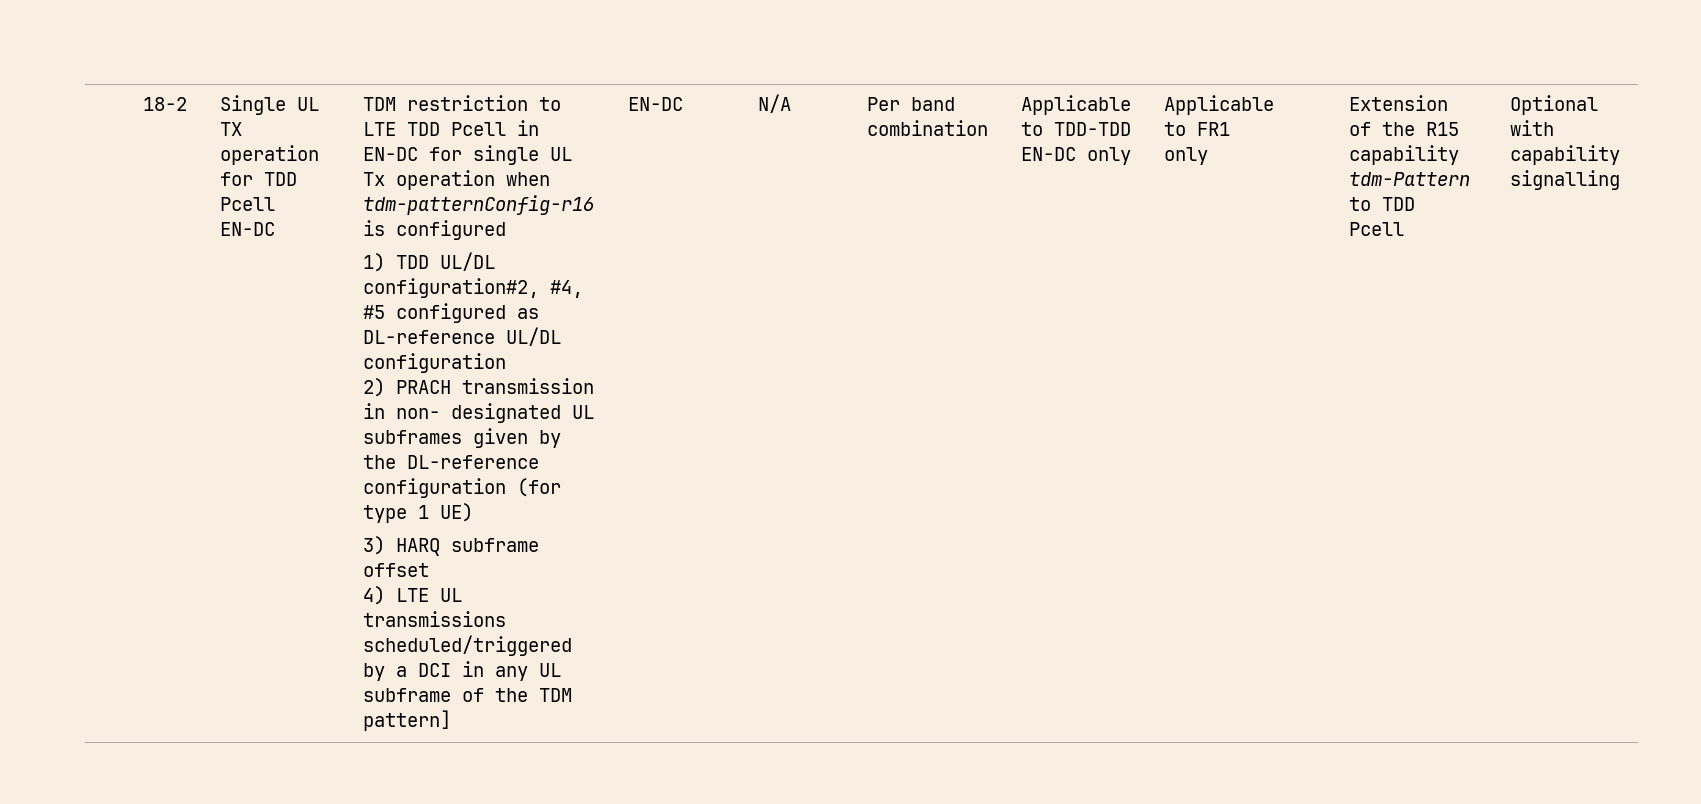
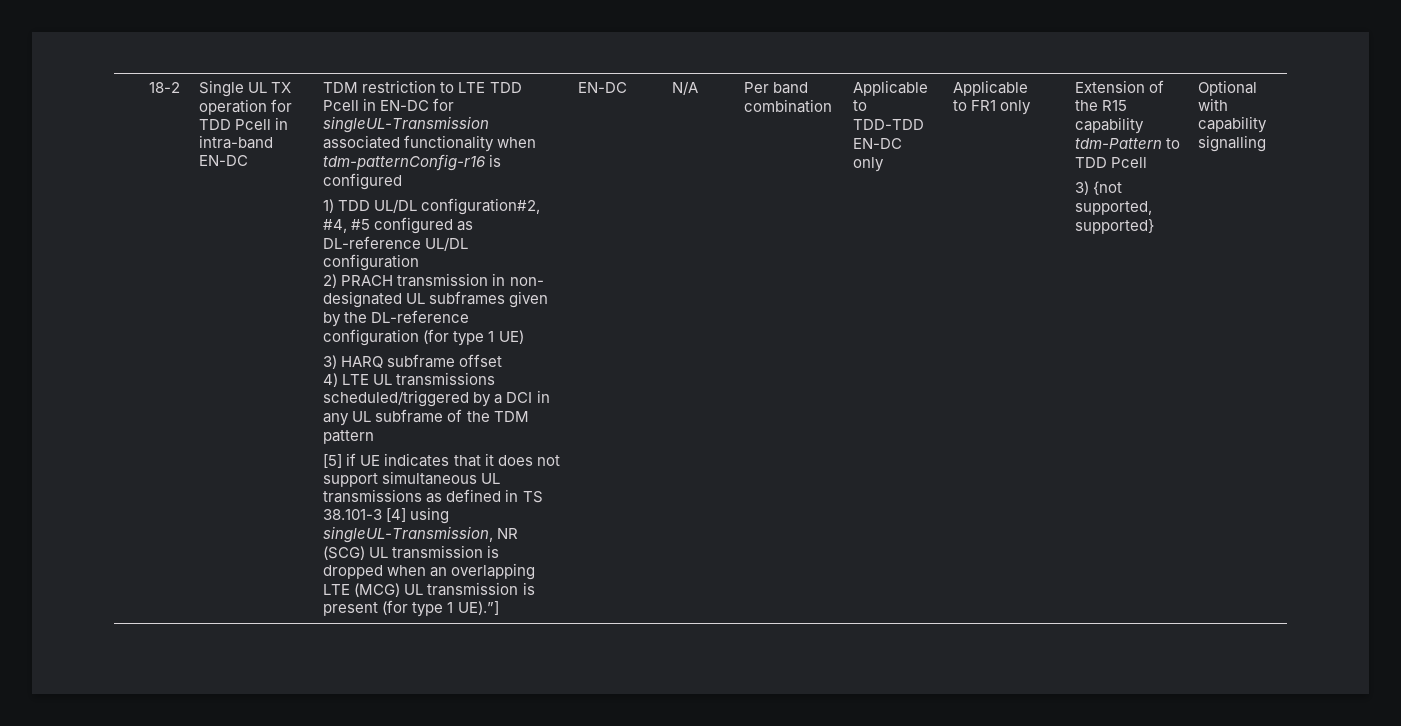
- Single UL TX operation for TDD Pcell EN-DC
+ Single UL TX operation for TDD Pcell in intra-band EN-DC
- TDM restriction to LTE TDD Pcell in EN-DC for single UL Tx operation when tdm-patternConfig-r16 is configured
+ TDM restriction to LTE TDD Pcell in EN-DC for singleUL-Transmission associated functionality when tdm-patternConfig-r16 is configured
- 4) LTE UL transmissions scheduled/triggered by a DCI in any UL subframe of the TDM pattern]
+ 4) LTE UL transmissions scheduled/triggered by a DCI in any UL subframe of the TDM pattern
+ [5] if UE indicates that it does not support simultaneous UL transmissions as defined in TS 38.101-3 [4] using singleUL-Transmission, NR (SCG) UL transmission is dropped when an overlapping LTE (MCG) UL transmission is present (for type 1 UE).”]
+ 3) {not supported, supported}

